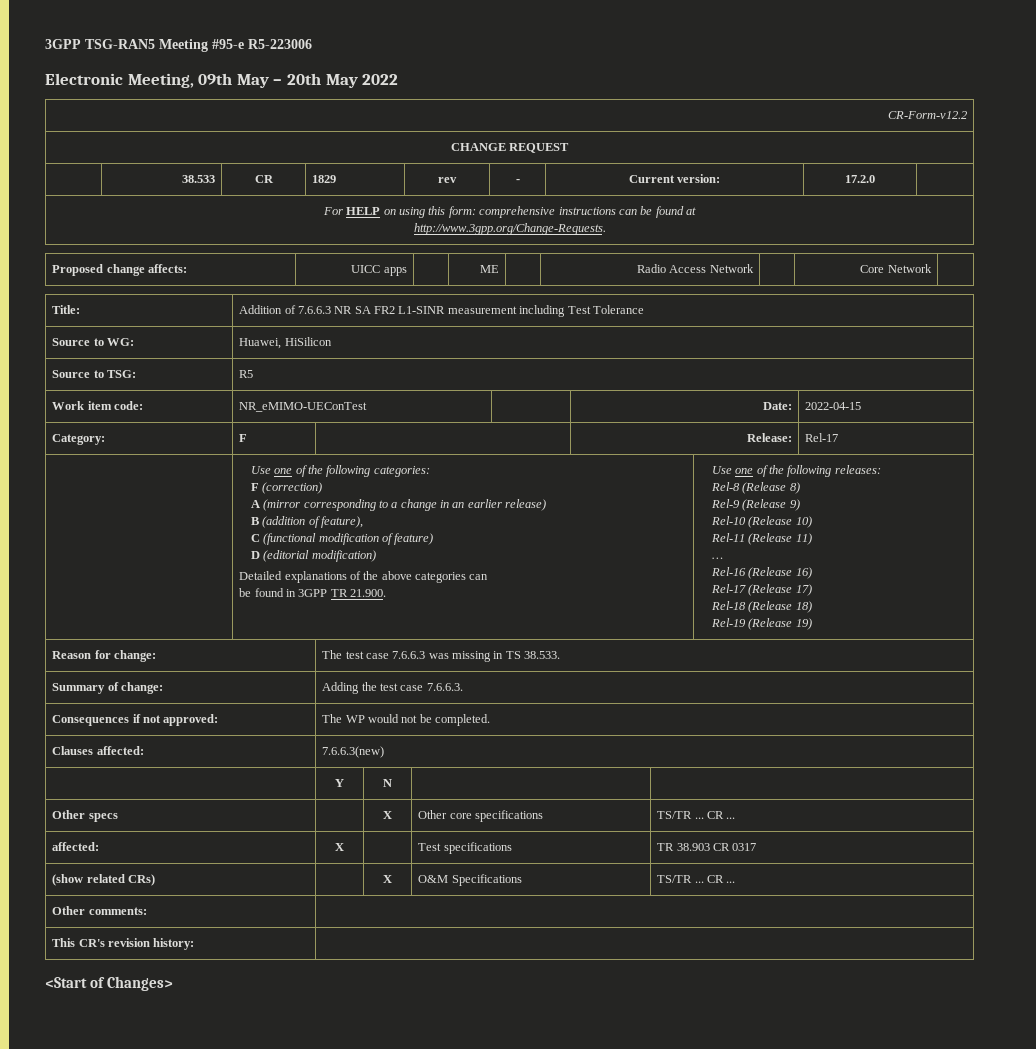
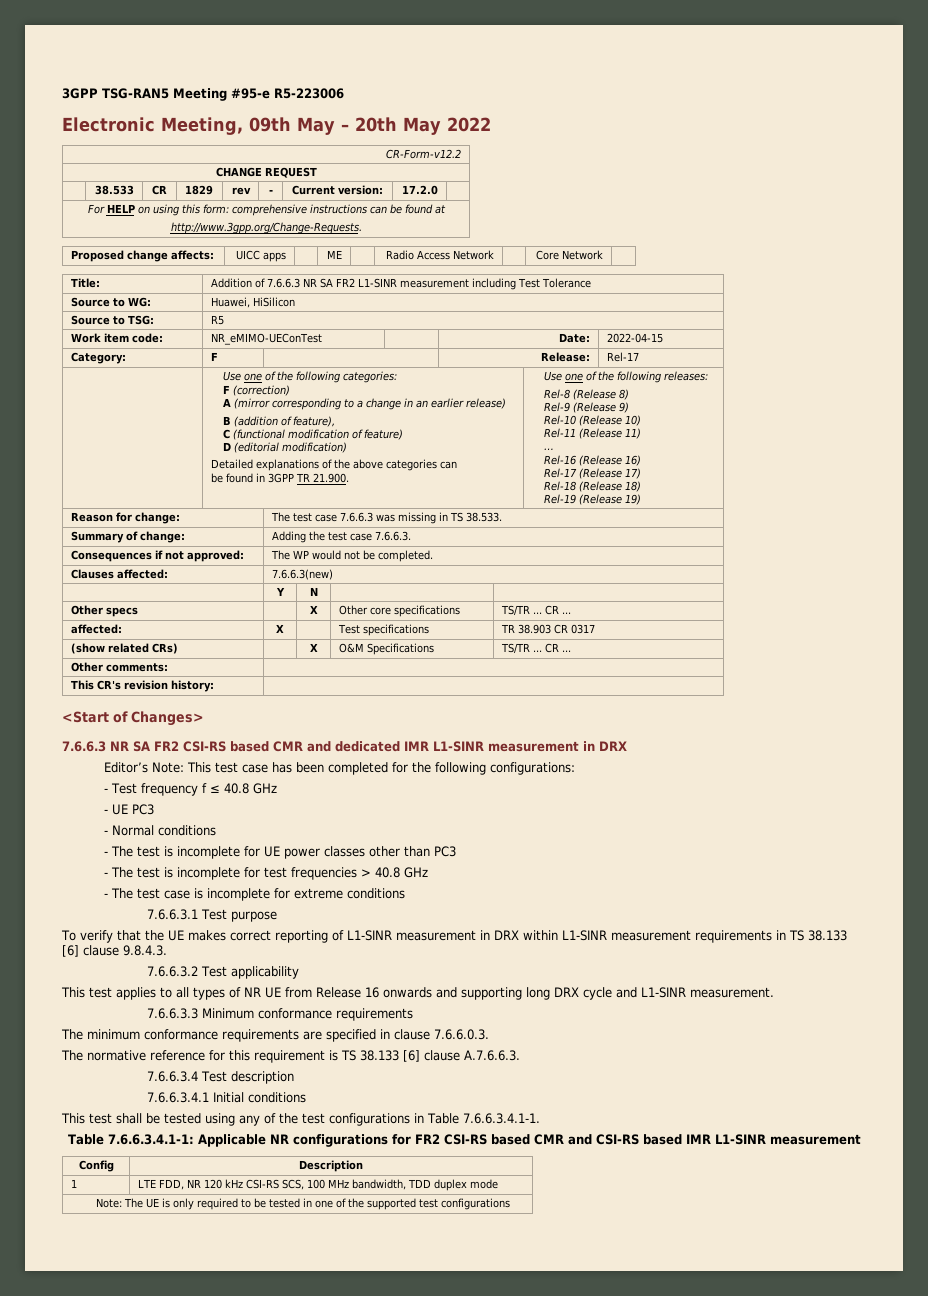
+ 7.6.6.3 NR SA FR2 CSI-RS based CMR and dedicated IMR L1-SINR measurement in DRX
+ Editor’s Note: This test case has been completed for the following configurations:
+ - Test frequency f ≤ 40.8 GHz
+ - UE PC3
+ - Normal conditions
+ - The test is incomplete for UE power classes other than PC3
+ - The test is incomplete for test frequencies > 40.8 GHz
+ - The test case is incomplete for extreme conditions
+ 7.6.6.3.1 Test purpose
+ To verify that the UE makes correct reporting of L1-SINR measurement in DRX within L1-SINR measurement requirements in TS 38.133 [6] clause 9.8.4.3.
+ 7.6.6.3.2 Test applicability
+ This test applies to all types of NR UE from Release 16 onwards and supporting long DRX cycle and L1-SINR measurement.
+ 7.6.6.3.3 Minimum conformance requirements
+ The minimum conformance requirements are specified in clause 7.6.6.0.3.
+ The normative reference for this requirement is TS 38.133 [6] clause A.7.6.6.3.
+ 7.6.6.3.4 Test description
+ 7.6.6.3.4.1 Initial conditions
+ This test shall be tested using any of the test configurations in Table 7.6.6.3.4.1-1.
+ Table 7.6.6.3.4.1-1: Applicable NR configurations for FR2 CSI-RS based CMR and CSI-RS based IMR L1-SINR measurement
+ Config | Description
+ 1 | LTE FDD, NR 120 kHz CSI-RS SCS, 100 MHz bandwidth, TDD duplex mode
+ Note: The UE is only required to be tested in one of the supported test configurations

